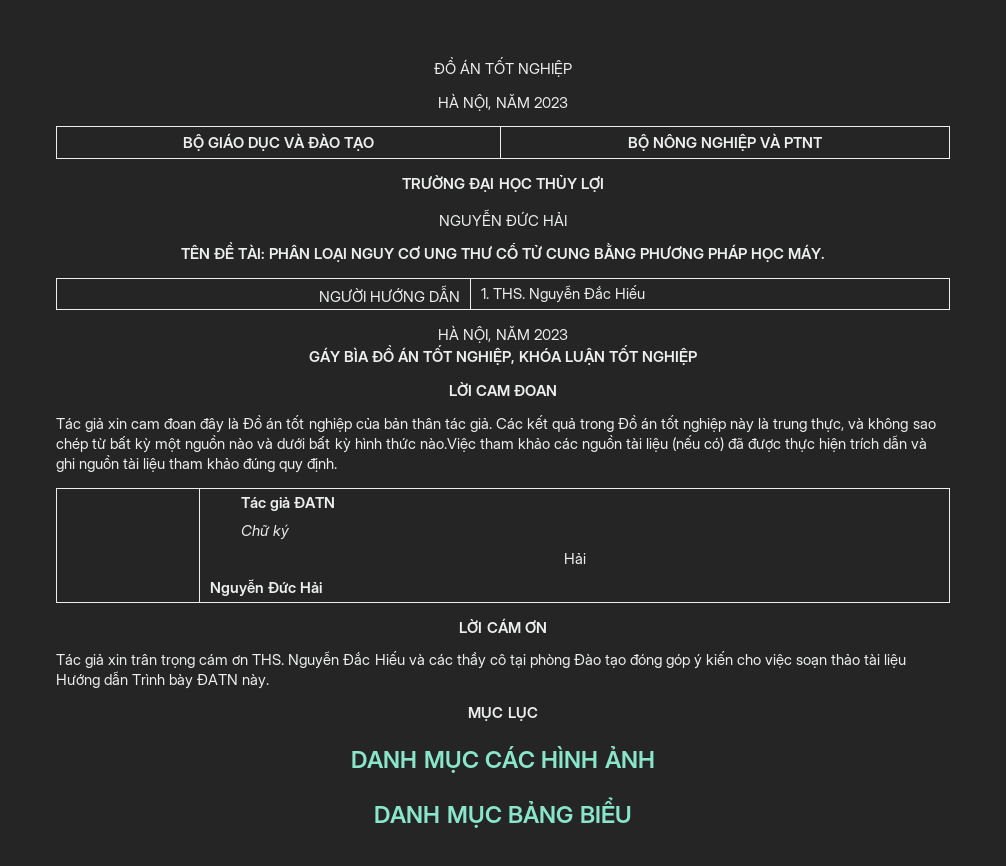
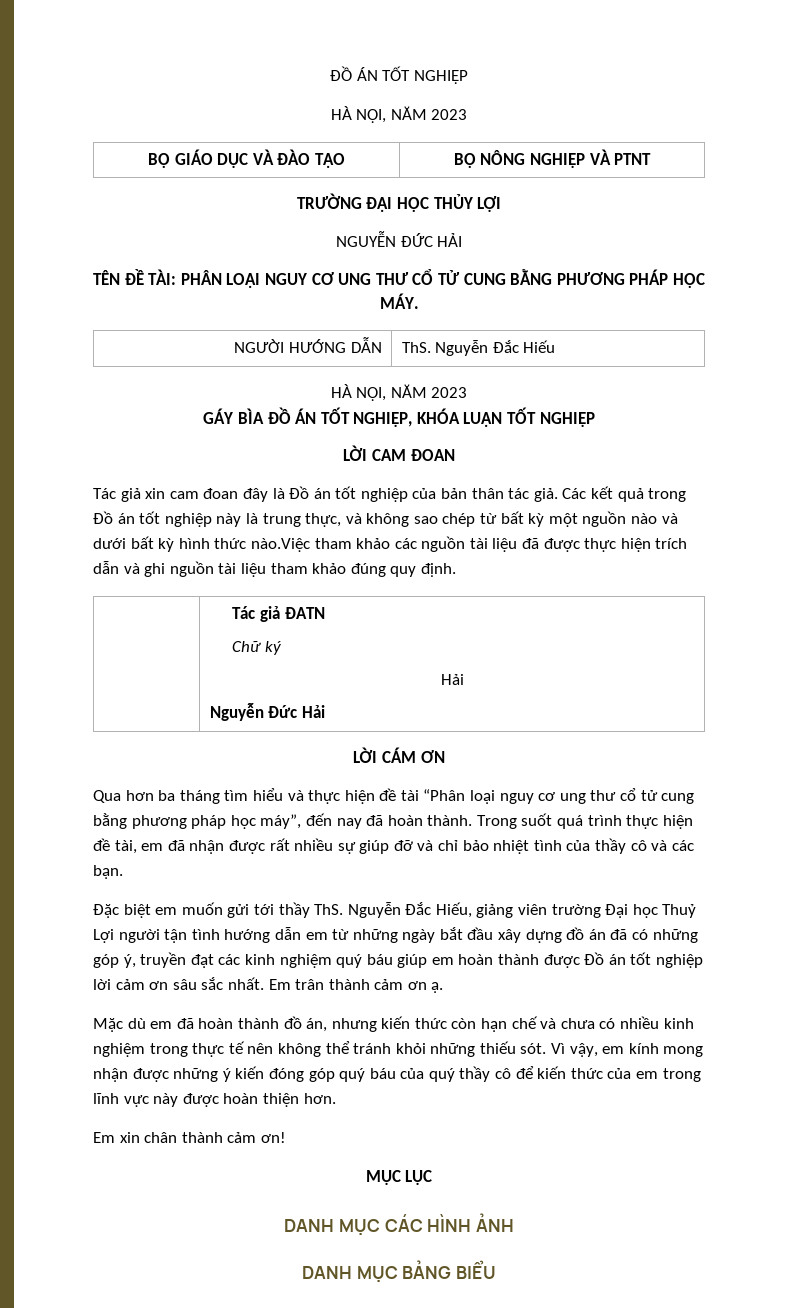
- NGƯỜI HƯỚNG DẪN | 1. THS. Nguyễn Đắc Hiếu
+ NGƯỜI HƯỚNG DẪN | ThS. Nguyễn Đắc Hiếu
- Các kết quả trong Đồ án tốt nghiệp này là trung thực, và không sao chép từ bất kỳ một nguồn nào và dưới bất kỳ hình thức nào.Việc tham khảo các nguồn tài liệu (nếu có) đã được thực hiện trích dẫn và ghi nguồn tài liệu tham khảo đúng quy định.
+ Các kết quả trong Đồ án tốt nghiệp này là trung thực, và không sao chép từ bất kỳ một nguồn nào và dưới bất kỳ hình thức nào.Việc tham khảo các nguồn tài liệu đã được thực hiện trích dẫn và ghi nguồn tài liệu tham khảo đúng quy định.
- Tác giả xin trân trọng cám ơn THS. Nguyễn Đắc Hiếu và các thầy cô tại phòng Đào tạo đóng góp ý kiến cho việc soạn thảo tài liệu Hướng dẫn Trình bày ĐATN này.
+ Qua hơn ba tháng tìm hiểu và thực hiện đề tài “Phân loại nguy cơ ung thư cổ tử cung bằng phương pháp học máy”, đến nay đã hoàn thành. Trong suốt quá trình thực hiện đề tài, em đã nhận được rất nhiều sự giúp đỡ và chỉ bảo nhiệt tình của thầy cô và các bạn.
+ Đặc biệt em muốn gửi tới thầy ThS. Nguyễn Đắc Hiếu, giảng viên trường Đại học Thuỷ Lợi người tận tình hướng dẫn em từ những ngày bắt đầu xây dựng đồ án đã có những góp ý, truyền đạt các kinh nghiệm quý báu giúp em hoàn thành được Đồ án tốt nghiệp lời cảm ơn sâu sắc nhất. Em trân thành cảm ơn ạ.
+ Mặc dù em đã hoàn thành đồ án, nhưng kiến thức còn hạn chế và chưa có nhiều kinh nghiệm trong thực tế nên không thể tránh khỏi những thiếu sót. Vì vậy, em kính mong nhận được những ý kiến đóng góp quý báu của quý thầy cô để kiến thức của em trong lĩnh vực này được hoàn thiện hơn.
+ Em xin chân thành cảm ơn!

